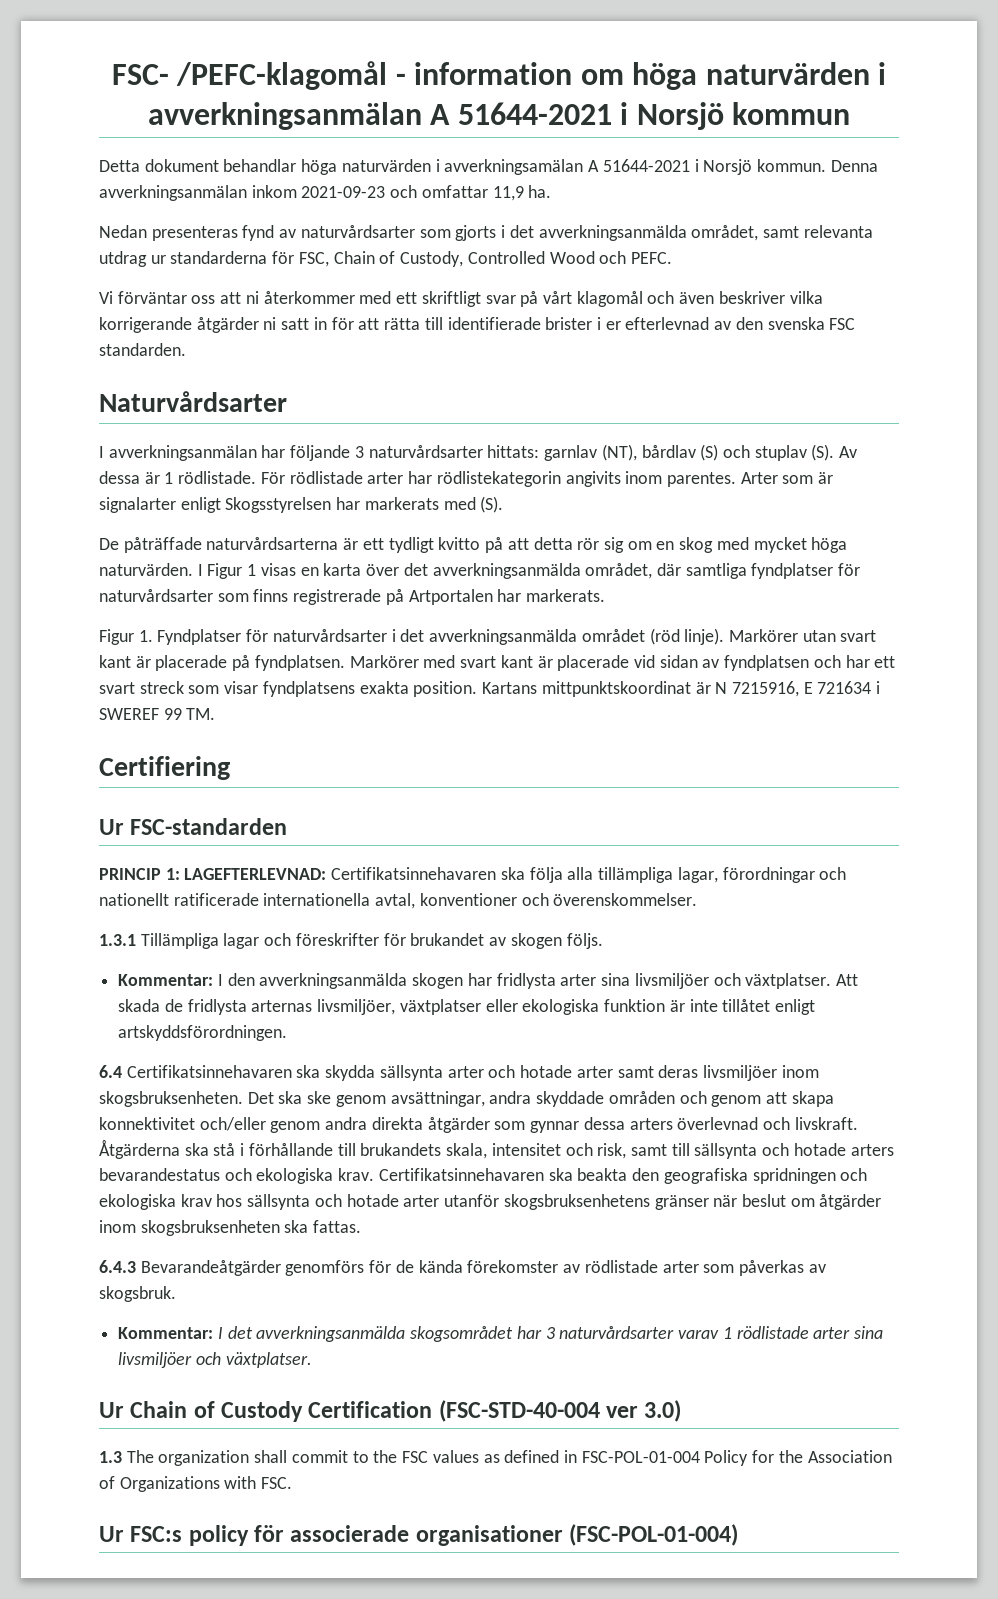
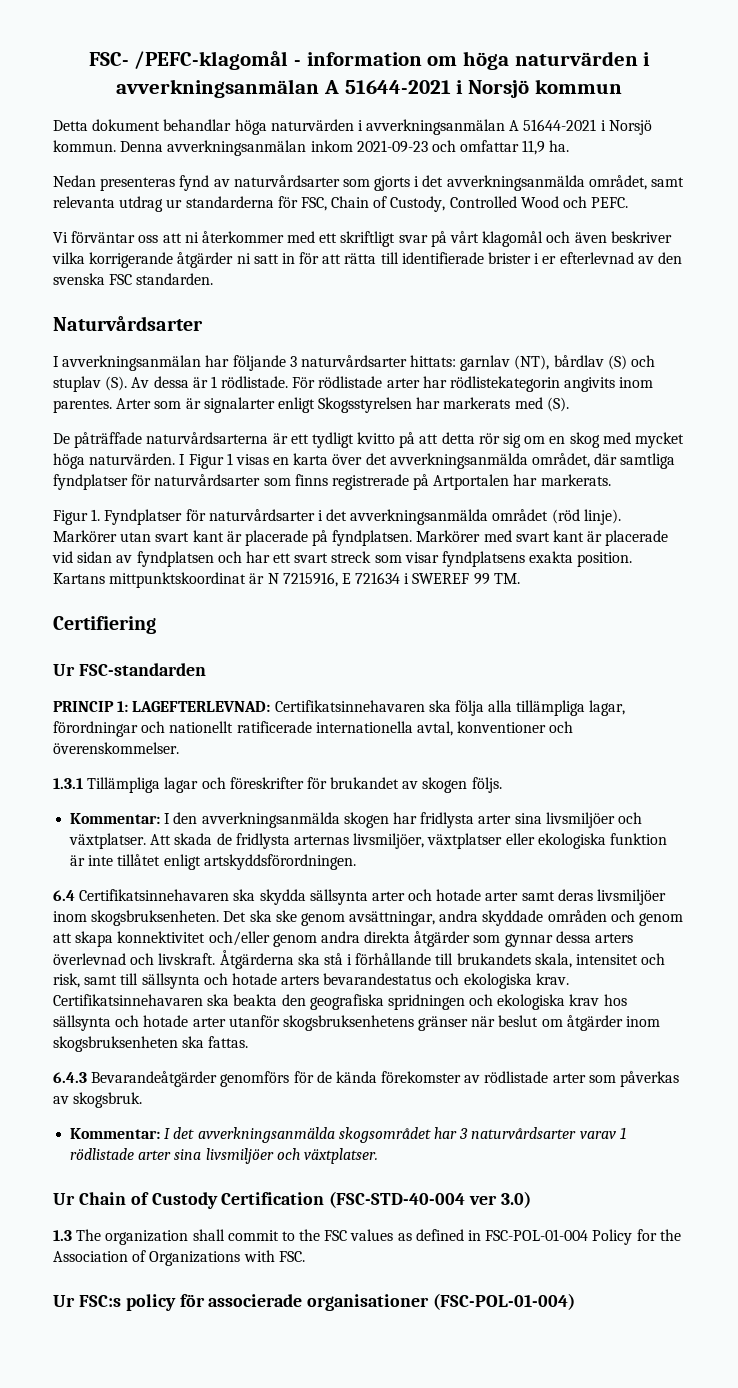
- Detta dokument behandlar höga naturvärden i avverkningsamälan A 51644-2021 i Norsjö kommun.
+ Detta dokument behandlar höga naturvärden i avverkningsanmälan A 51644-2021 i Norsjö kommun.

